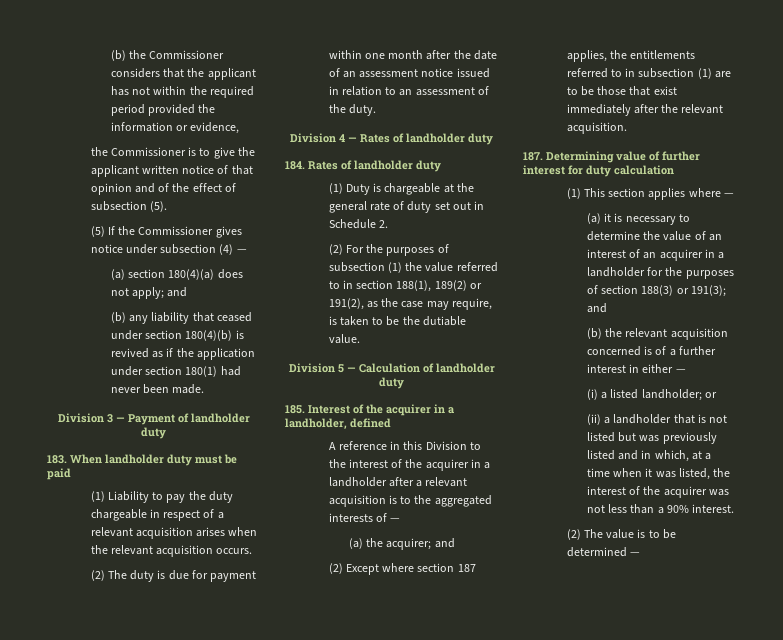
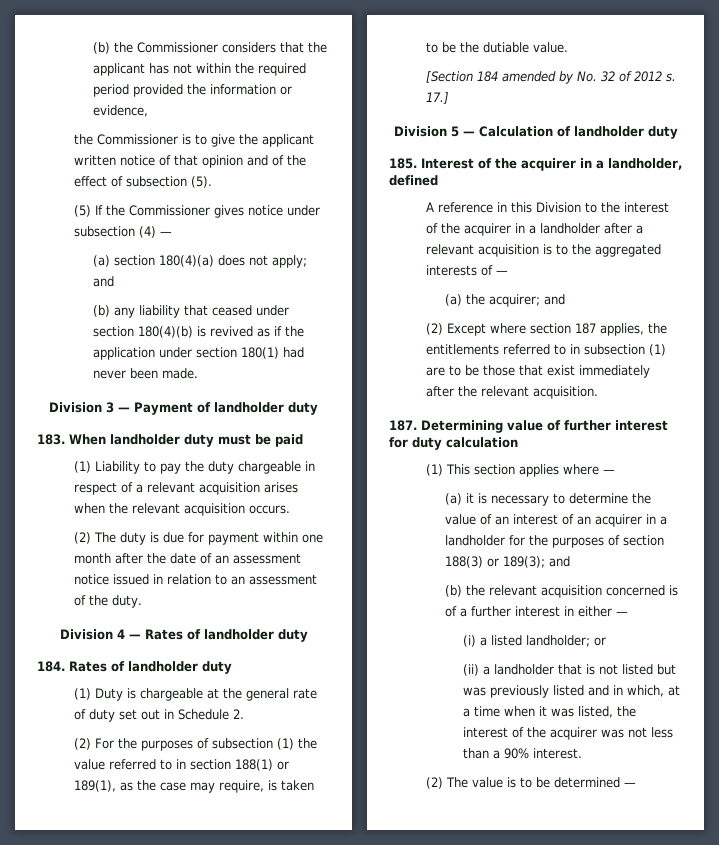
- (2) For the purposes of subsection (1) the value referred to in section 188(1), 189(2) or 191(2), as the case may require, is taken to be the dutiable value.
+ (2) For the purposes of subsection (1) the value referred to in section 188(1) or 189(1), as the case may require, is taken to be the dutiable value.
+ [Section 184 amended by No. 32 of 2012 s. 17.]
- (a) it is necessary to determine the value of an interest of an acquirer in a landholder for the purposes of section 188(3) or 191(3); and
+ (a) it is necessary to determine the value of an interest of an acquirer in a landholder for the purposes of section 188(3) or 189(3); and

